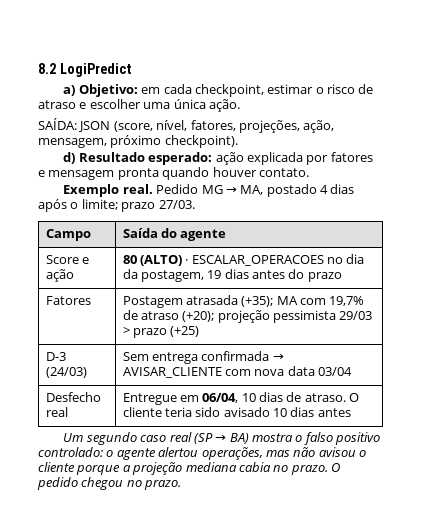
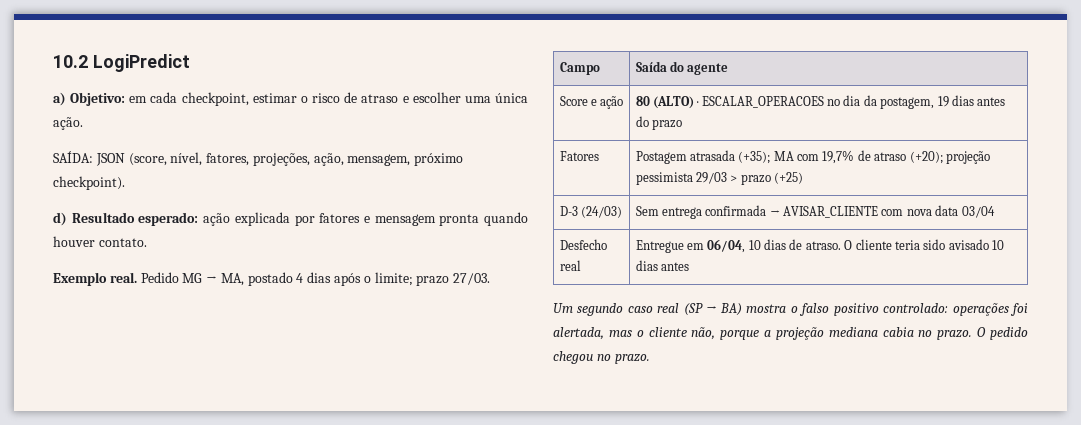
- 8.2 LogiPredict
+ 10.2 LogiPredict
- Um segundo caso real (SP → BA) mostra o falso positivo controlado: o agente alertou operações, mas não avisou o cliente porque a projeção mediana cabia no prazo.
+ Um segundo caso real (SP → BA) mostra o falso positivo controlado: operações foi alertada, mas o cliente não, porque a projeção mediana cabia no prazo.

